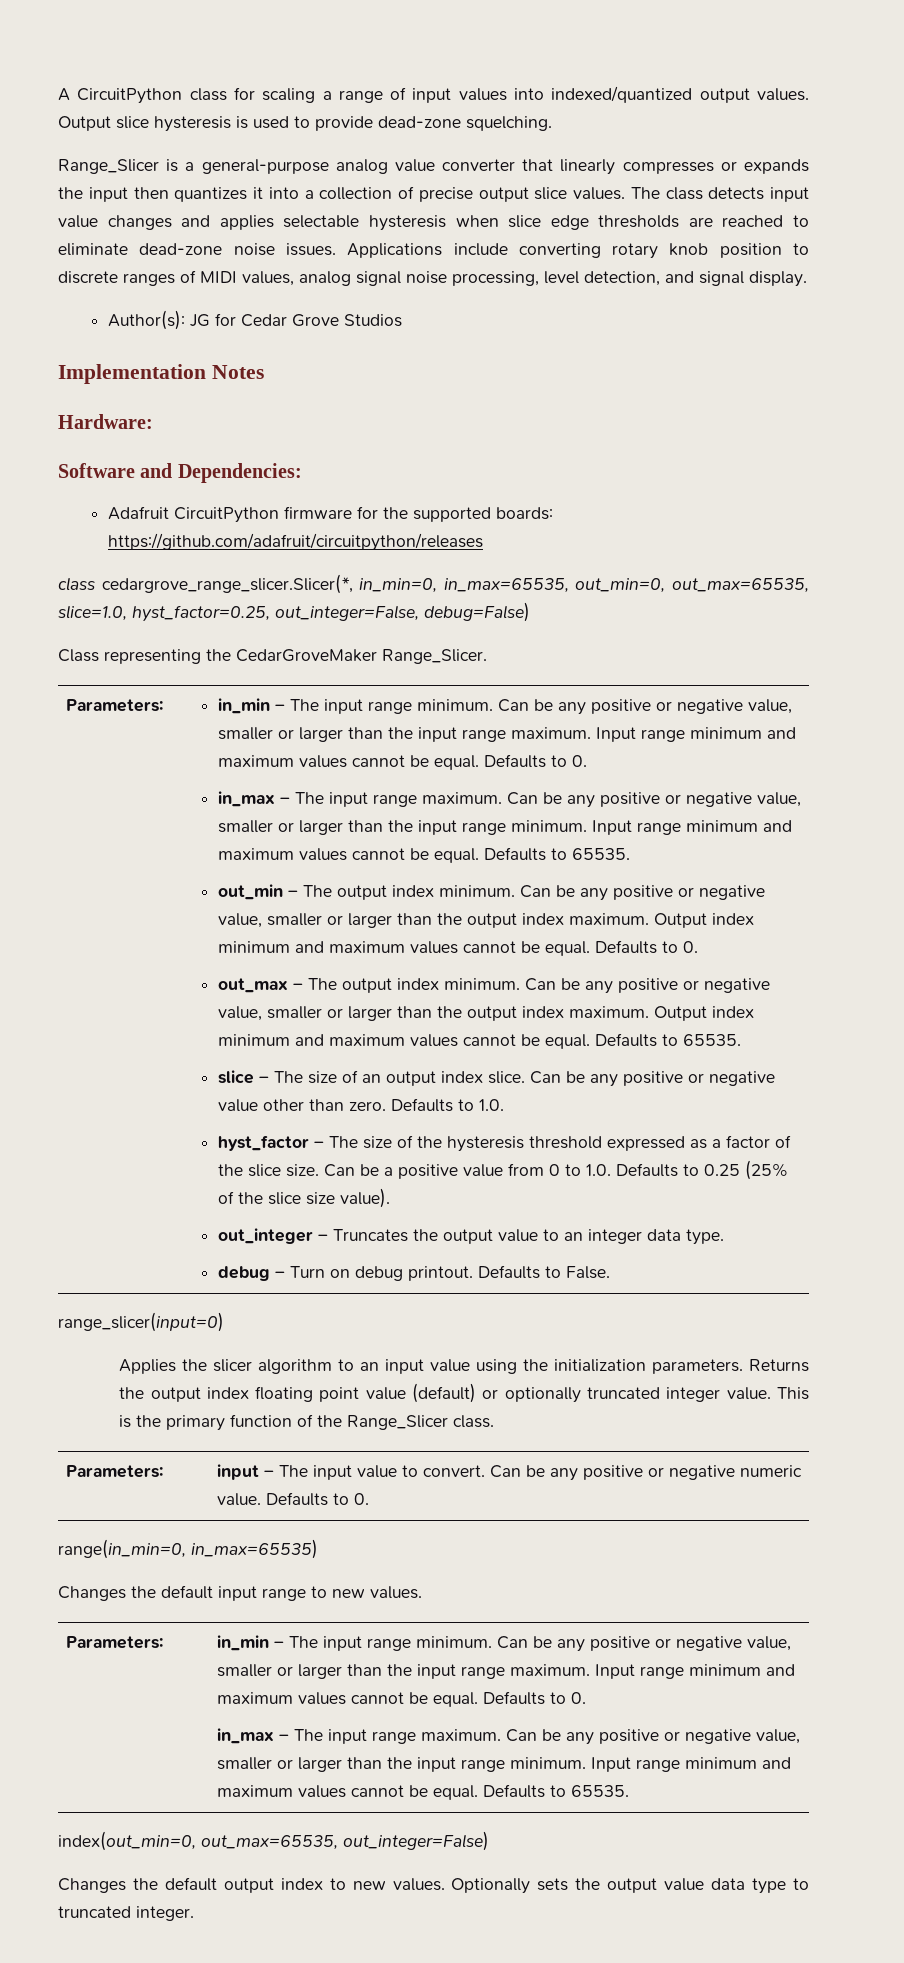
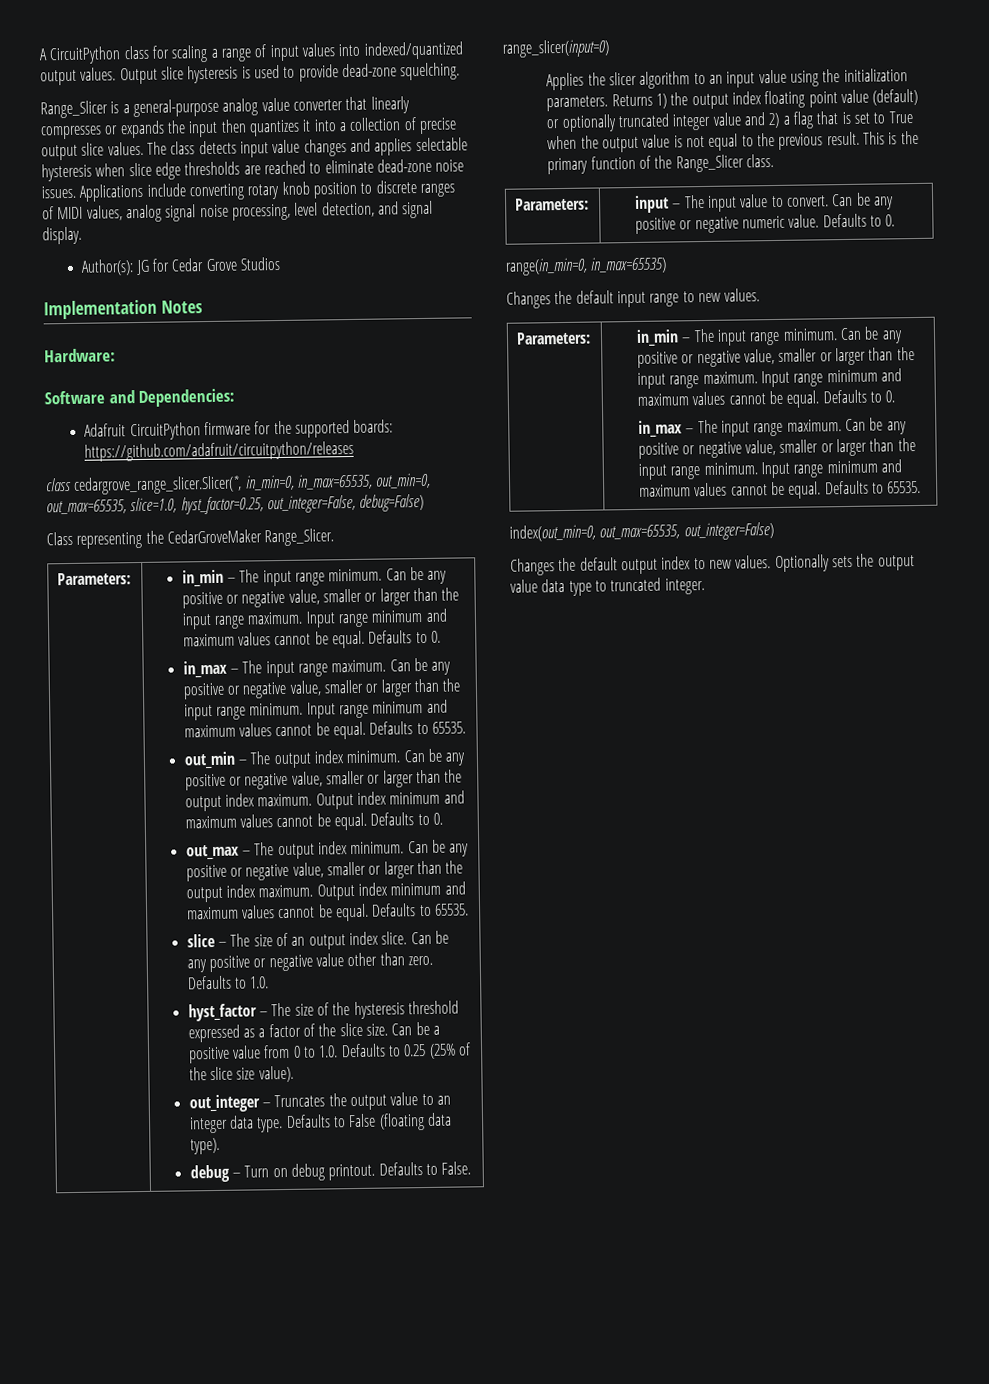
+ Defaults to False (floating data type).
- Returns the output index floating point value (default) or optionally truncated integer value.
+ Returns 1) the output index floating point value (default) or optionally truncated integer value and 2) a flag that is set to True when the output value is not equal to the previous result.

